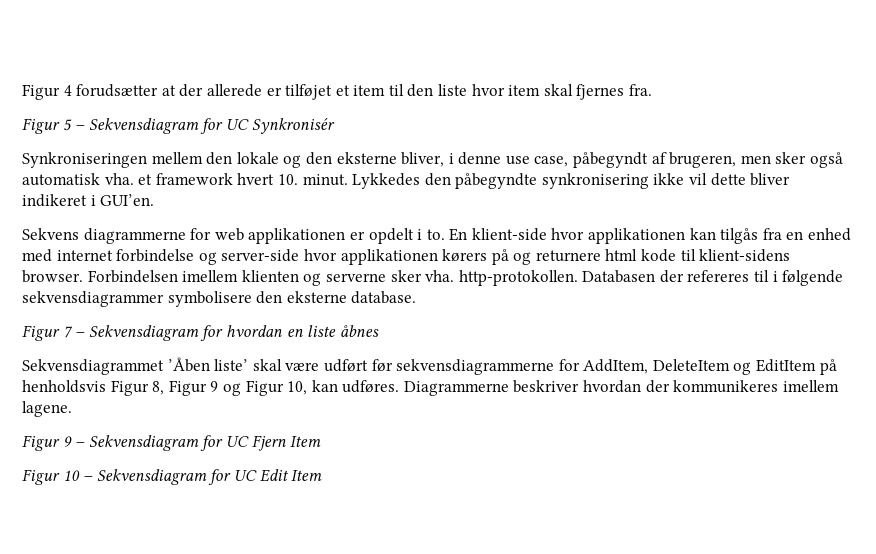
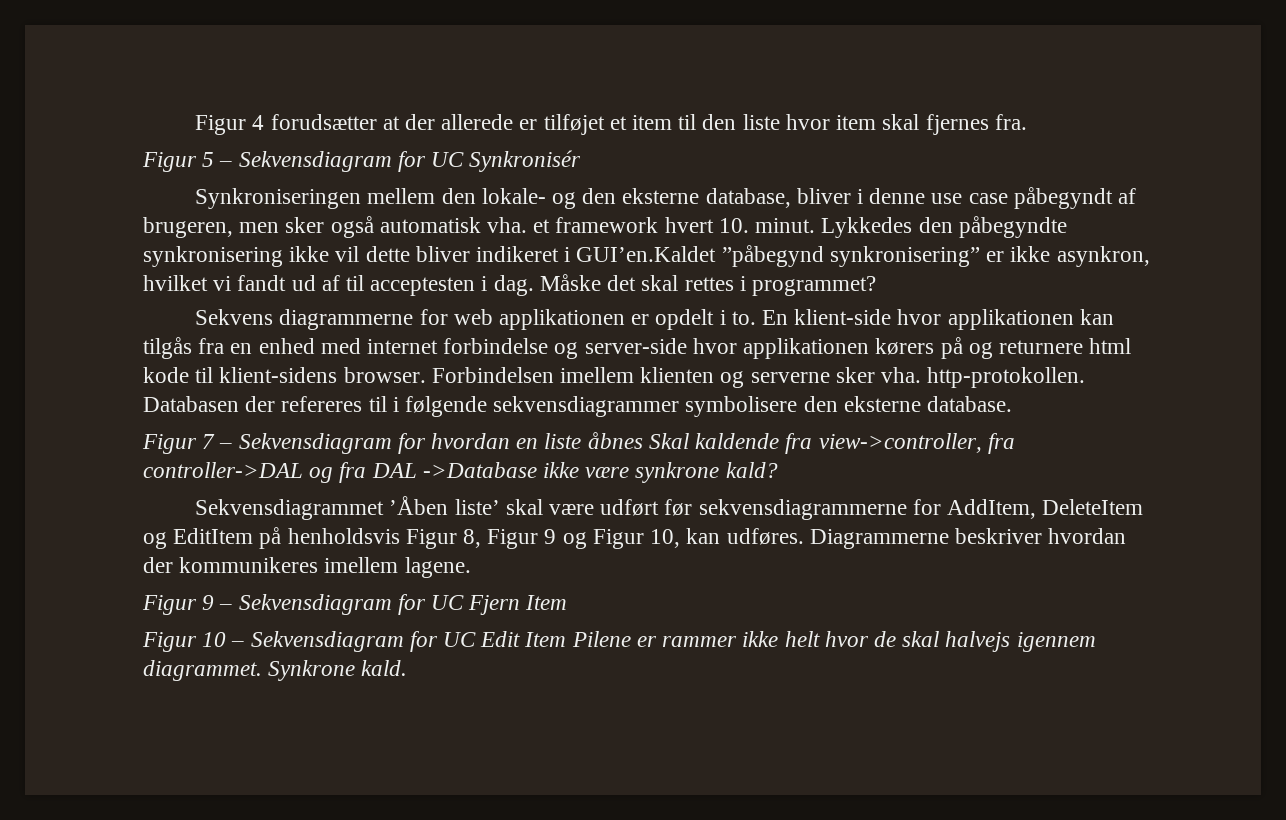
- Synkroniseringen mellem den lokale og den eksterne bliver, i denne use case, påbegyndt af brugeren, men sker også automatisk vha. et framework hvert 10. minut.
+ Synkroniseringen mellem den lokale- og den eksterne database, bliver i denne use case påbegyndt af brugeren, men sker også automatisk vha. et framework hvert 10. minut.
- Lykkedes den påbegyndte synkronisering ikke vil dette bliver indikeret i GUI’en.
+ Lykkedes den påbegyndte synkronisering ikke vil dette bliver indikeret i GUI’en.Kaldet ”påbegynd synkronisering” er ikke asynkron, hvilket vi fandt ud af til acceptesten i dag. Måske det skal rettes i programmet?
- Figur 7 – Sekvensdiagram for hvordan en liste åbnes
+ Figur 7 – Sekvensdiagram for hvordan en liste åbnes Skal kaldende fra view->controller, fra controller->DAL og fra DAL ->Database ikke være synkrone kald?
- Figur 10 – Sekvensdiagram for UC Edit Item
+ Figur 10 – Sekvensdiagram for UC Edit Item Pilene er rammer ikke helt hvor de skal halvejs igennem diagrammet. Synkrone kald.

